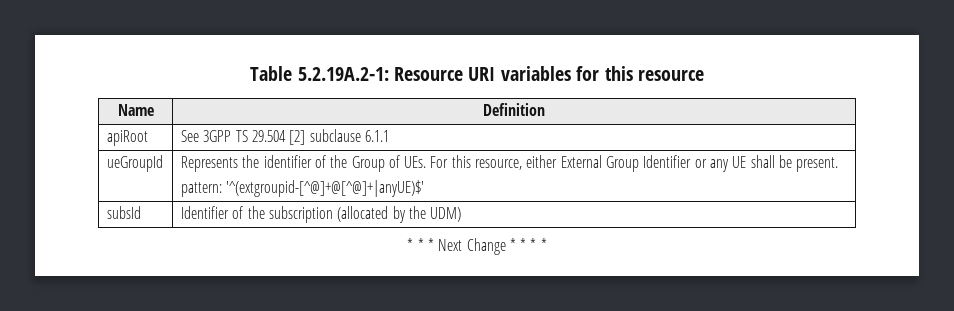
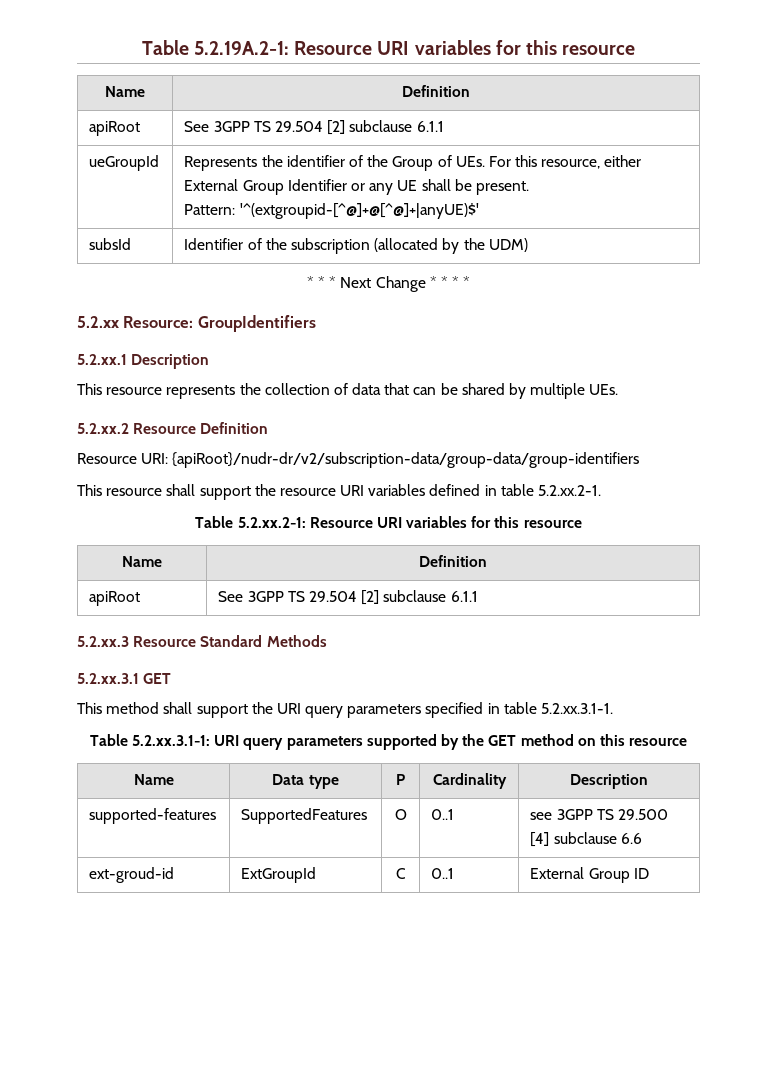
  ueGroupId | Represents the identifier of the Group of UEs. For this resource, either External Group Identifier or any UE shall be present.
- pattern: '^(extgroupid-[^@]+@[^@]+|anyUE)$'
+ Pattern: '^(extgroupid-[^@]+@[^@]+|anyUE)$'
+ 5.2.xx Resource: GroupIdentifiers
+ 5.2.xx.1 Description
+ This resource represents the collection of data that can be shared by multiple UEs.
+ 5.2.xx.2 Resource Definition
+ Resource URI: {apiRoot}/nudr-dr/v2/subscription-data/group-data/group-identifiers
+ This resource shall support the resource URI variables defined in table 5.2.xx.2-1.
+ Table 5.2.xx.2-1: Resource URI variables for this resource
+ Name | Definition
+ apiRoot | See 3GPP TS 29.504 [2] subclause 6.1.1
+ 5.2.xx.3 Resource Standard Methods
+ 5.2.xx.3.1 GET
+ This method shall support the URI query parameters specified in table 5.2.xx.3.1-1.
+ Table 5.2.xx.3.1-1: URI query parameters supported by the GET method on this resource
+ Name | Data type | P | Cardinality | Description
+ supported-features | SupportedFeatures | O | 0..1 | see 3GPP TS 29.500 [4] subclause 6.6
+ ext-groud-id | ExtGroupId | C | 0..1 | External Group ID

